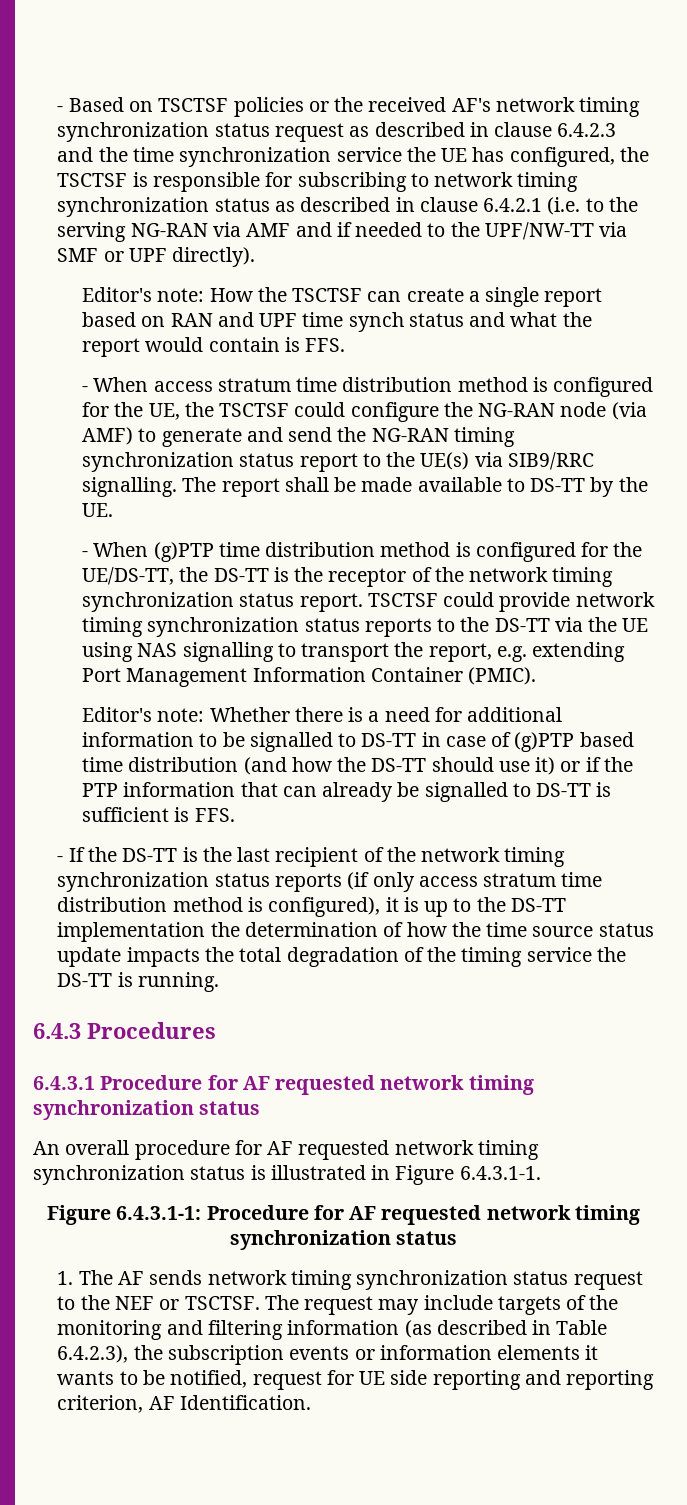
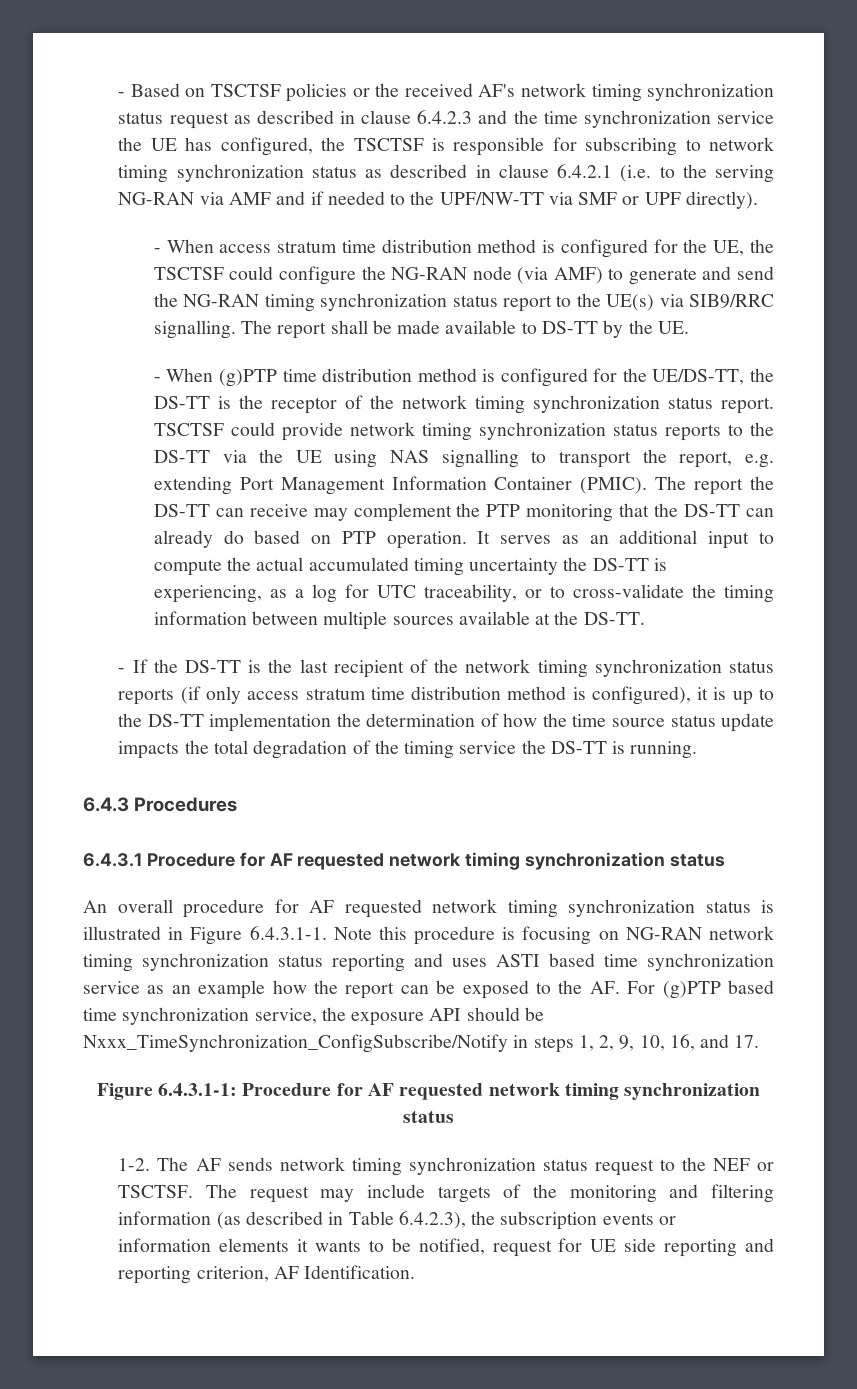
- Editor's note: How the TSCTSF can create a single report based on RAN and UPF time synch status and what the report would contain is FFS.
- TSCTSF could provide network timing synchronization status reports to the DS-TT via the UE using NAS signalling to transport the report, e.g. extending Port Management Information Container (PMIC).
- Editor's note: Whether there is a need for additional information to be signalled to DS-TT in case of (g)PTP based time distribution (and how the DS-TT should use it) or if the PTP information that can already be signalled to DS-TT is sufficient is FFS.
+ TSCTSF could provide network timing synchronization status reports to the DS-TT via the UE using NAS signalling to transport the report, e.g. extending Port Management Information Container (PMIC). The report the DS-TT can receive may complement the PTP monitoring that the DS-TT can already do based on PTP operation. It serves as an additional input to compute the actual accumulated timing uncertainty the DS-TT is experiencing, as a log for UTC traceability, or to cross-validate the timing information between multiple sources available at the DS-TT.
- An overall procedure for AF requested network timing synchronization status is illustrated in Figure 6.4.3.1-1.
+ An overall procedure for AF requested network timing synchronization status is illustrated in Figure 6.4.3.1-1. Note this procedure is focusing on NG-RAN network timing synchronization status reporting and uses ASTI based time synchronization service as an example how the report can be exposed to the AF. For (g)PTP based time synchronization service, the exposure API should be Nxxx_TimeSynchronization_ConfigSubscribe/Notify in steps 1, 2, 9, 10, 16, and 17.
- 1. The AF sends network timing synchronization status request to the NEF or TSCTSF.
+ 1-2. The AF sends network timing synchronization status request to the NEF or TSCTSF.

